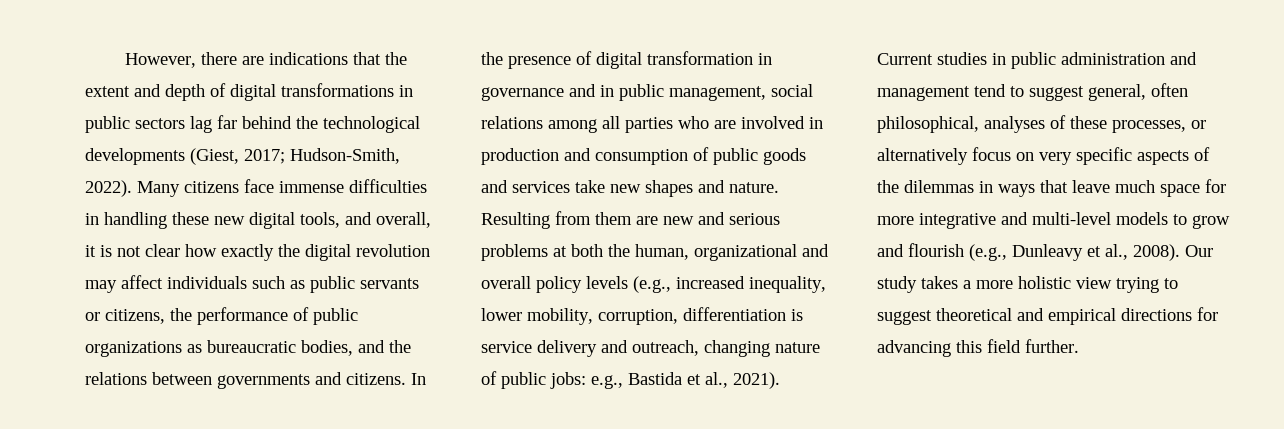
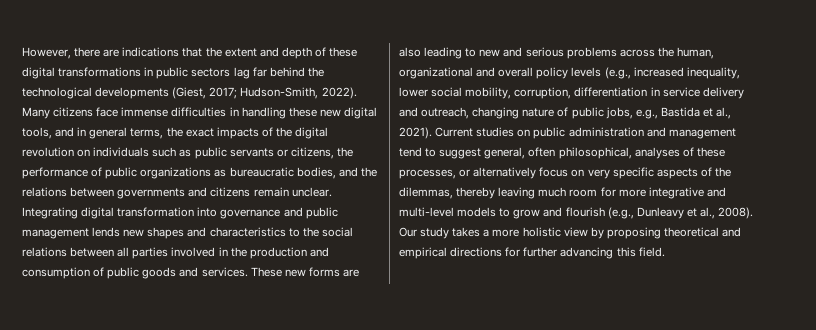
- However, there are indications that the extent and depth of digital transformations in public sectors lag far behind the technological developments (Giest, 2017; Hudson‐Smith, 2022).
+ However, there are indications that the extent and depth of these digital transformations in public sectors lag far behind the technological developments (Giest, 2017; Hudson‐Smith, 2022).
- Many citizens face immense difficulties in handling these new digital tools, and overall, it is not clear how exactly the digital revolution may affect individuals such as public servants or citizens, the performance of public organizations as bureaucratic bodies, and the relations between governments and citizens. In the presence of digital transformation in governance and in public management, social relations among all parties who are involved in production and consumption of public goods and services take new shapes and nature. Resulting from them are new and serious problems at both the human, organizational and overall policy levels (e.g., increased inequality, lower mobility, corruption, differentiation is service delivery and outreach, changing nature of public jobs: e.g., Bastida et al., 2021).
+ Many citizens face immense difficulties in handling these new digital tools, and in general terms, the exact impacts of the digital revolution on individuals such as public servants or citizens, the performance of public organizations as bureaucratic bodies, and the relations between governments and citizens remain unclear. Integrating digital transformation into governance and public management lends new shapes and characteristics to the social relations between all parties involved in the production and consumption of public goods and services. These new forms are also leading to new and serious problems across the human, organizational and overall policy levels (e.g., increased inequality, lower social mobility, corruption, differentiation in service delivery and outreach, changing nature of public jobs, e.g., Bastida et al., 2021).
- Current studies in public administration and management tend to suggest general, often philosophical, analyses of these processes, or alternatively focus on very specific aspects of the dilemmas in ways that leave much space for more integrative and multi-level models to grow and flourish (e.g., Dunleavy et al., 2008).
+ Current studies on public administration and management tend to suggest general, often philosophical, analyses of these processes, or alternatively focus on very specific aspects of the dilemmas, thereby leaving much room for more integrative and multi-level models to grow and flourish (e.g., Dunleavy et al., 2008).
- Our study takes a more holistic view trying to suggest theoretical and empirical directions for advancing this field further.
+ Our study takes a more holistic view by proposing theoretical and empirical directions for further advancing this field.

